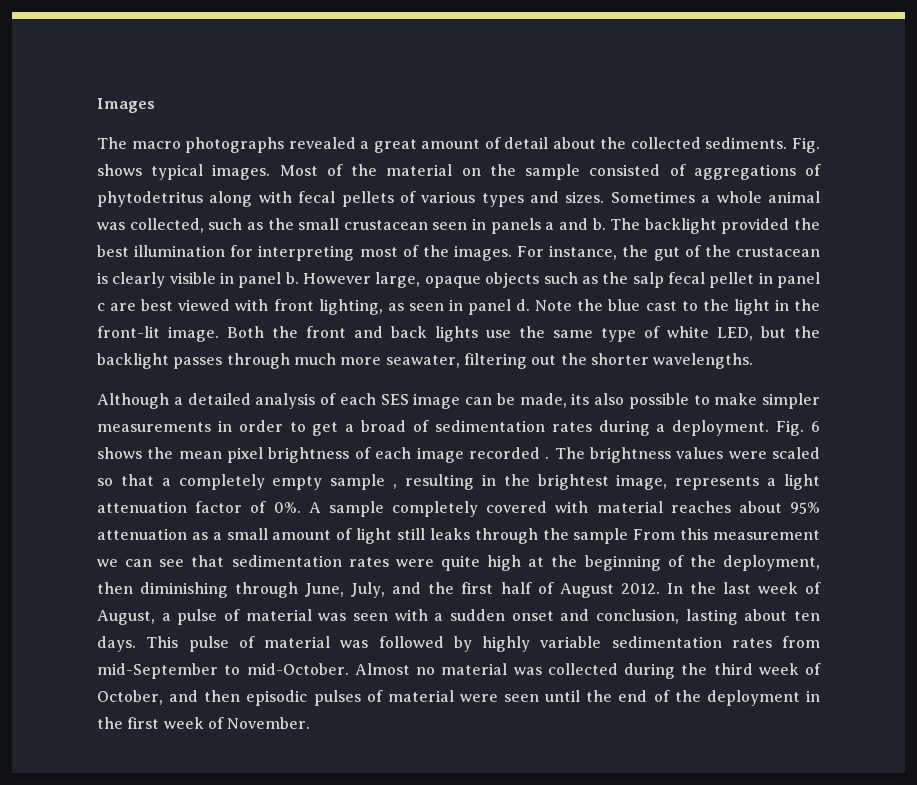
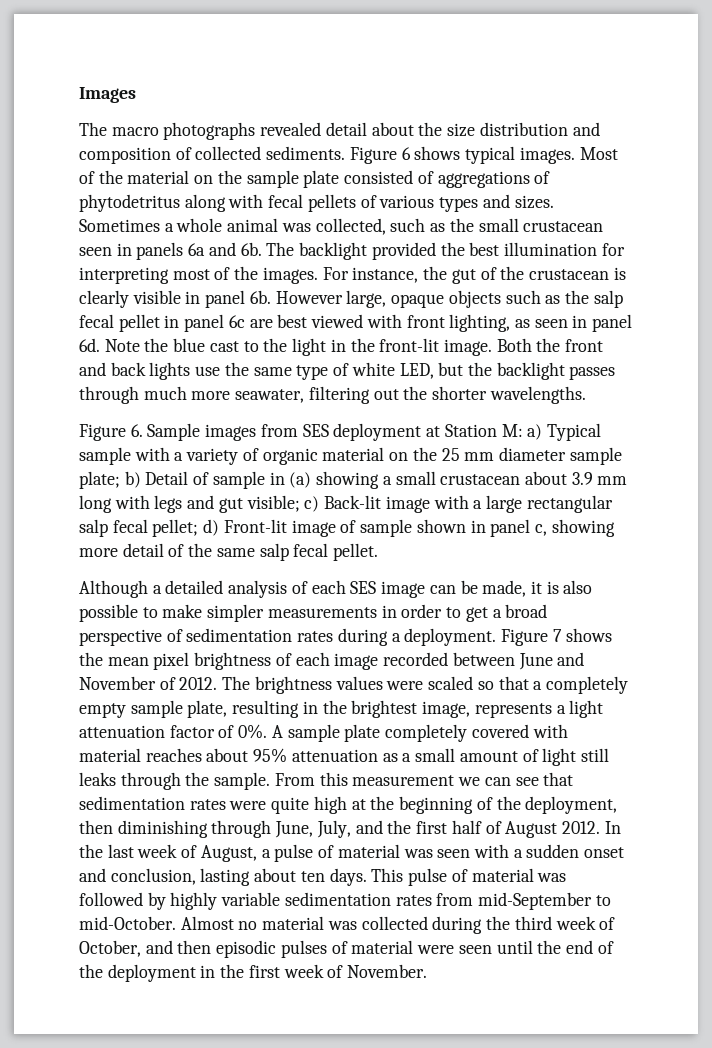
- The macro photographs revealed a great amount of detail about the collected sediments. Fig. shows typical images.
+ The macro photographs revealed detail about the size distribution and composition of collected sediments. Figure 6 shows typical images.
- Most of the material on the sample consisted of aggregations of phytodetritus along with fecal pellets of various types and sizes.
+ Most of the material on the sample plate consisted of aggregations of phytodetritus along with fecal pellets of various types and sizes.
- Sometimes a whole animal was collected, such as the small crustacean seen in panels a and b.
+ Sometimes a whole animal was collected, such as the small crustacean seen in panels 6a and 6b.
- For instance, the gut of the crustacean is clearly visible in panel b.
+ For instance, the gut of the crustacean is clearly visible in panel 6b.
- However large, opaque objects such as the salp fecal pellet in panel c are best viewed with front lighting, as seen in panel d.
+ However large, opaque objects such as the salp fecal pellet in panel 6c are best viewed with front lighting, as seen in panel 6d.
+ Figure 6. Sample images from SES deployment at Station M: a) Typical sample with a variety of organic material on the 25 mm diameter sample plate; b) Detail of sample in (a) showing a small crustacean about 3.9 mm long with legs and gut visible; c) Back-lit image with a large rectangular salp fecal pellet; d) Front-lit image of sample shown in panel c, showing more detail of the same salp fecal pellet.
- Although a detailed analysis of each SES image can be made, its also possible to make simpler measurements in order to get a broad of sedimentation rates during a deployment.
+ Although a detailed analysis of each SES image can be made, it is also possible to make simpler measurements in order to get a broad perspective of sedimentation rates during a deployment.
- Fig. 6 shows the mean pixel brightness of each image recorded .
+ Figure 7 shows the mean pixel brightness of each image recorded between June and November of 2012.
- The brightness values were scaled so that a completely empty sample , resulting in the brightest image, represents a light attenuation factor of 0%.
+ The brightness values were scaled so that a completely empty sample plate, resulting in the brightest image, represents a light attenuation factor of 0%.
- A sample completely covered with material reaches about 95% attenuation as a small amount of light still leaks through the sample From this measurement we can see that sedimentation rates were quite high at the beginning of the deployment, then diminishing through June, July, and the first half of August 2012.
+ A sample plate completely covered with material reaches about 95% attenuation as a small amount of light still leaks through the sample. From this measurement we can see that sedimentation rates were quite high at the beginning of the deployment, then diminishing through June, July, and the first half of August 2012.

